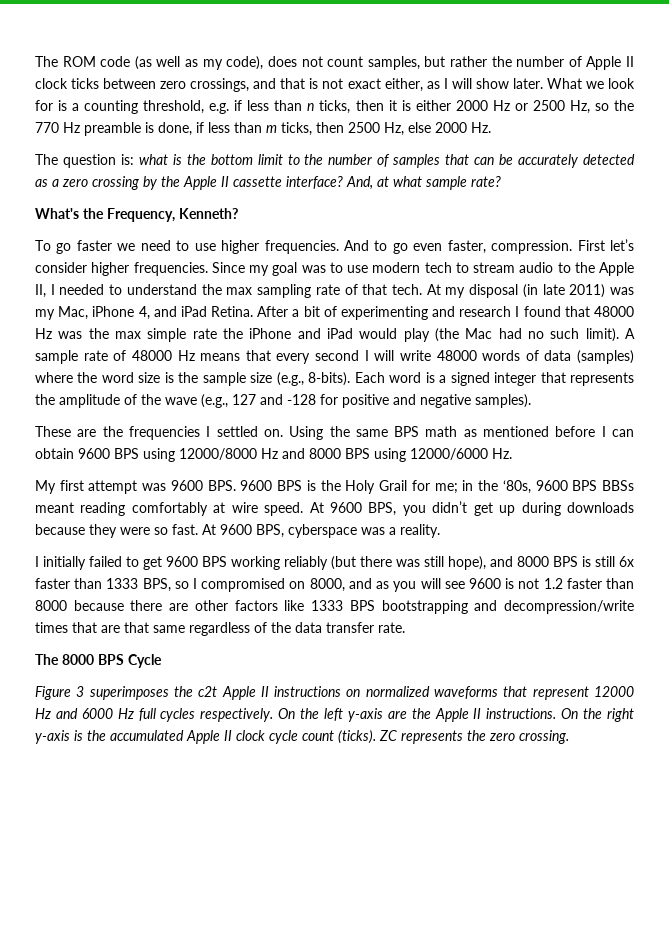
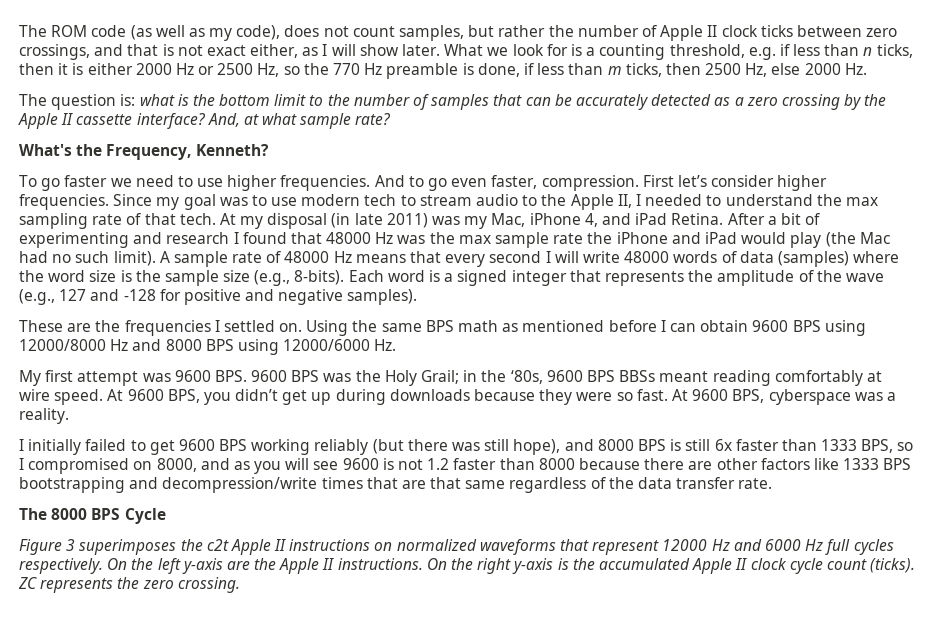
- After a bit of experimenting and research I found that 48000 Hz was the max simple rate the iPhone and iPad would play (the Mac had no such limit).
+ After a bit of experimenting and research I found that 48000 Hz was the max sample rate the iPhone and iPad would play (the Mac had no such limit).
- My first attempt was 9600 BPS. 9600 BPS is the Holy Grail for me; in the ‘80s, 9600 BPS BBSs meant reading comfortably at wire speed.
+ My first attempt was 9600 BPS. 9600 BPS was the Holy Grail; in the ‘80s, 9600 BPS BBSs meant reading comfortably at wire speed.

